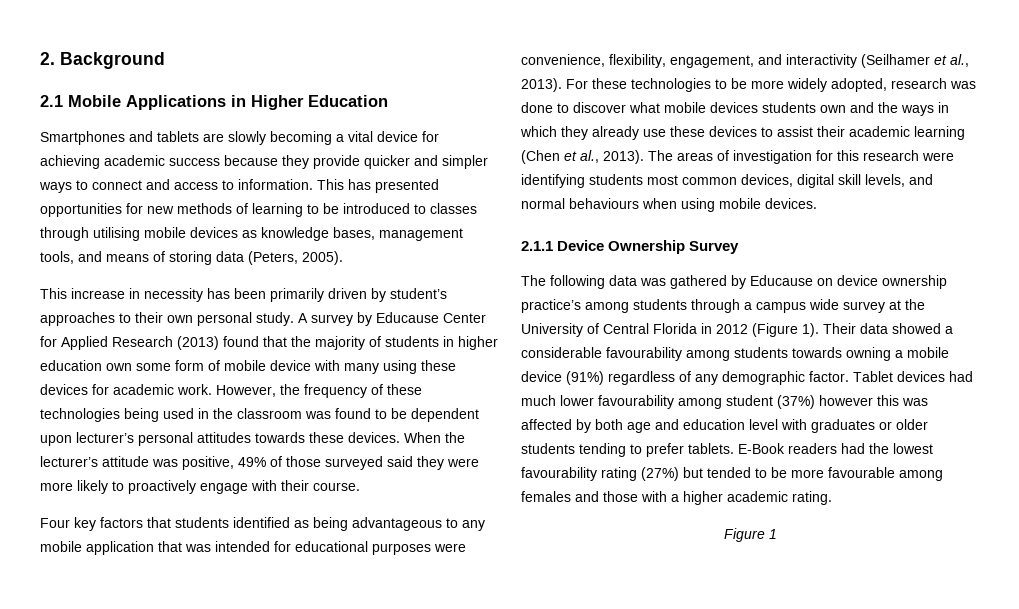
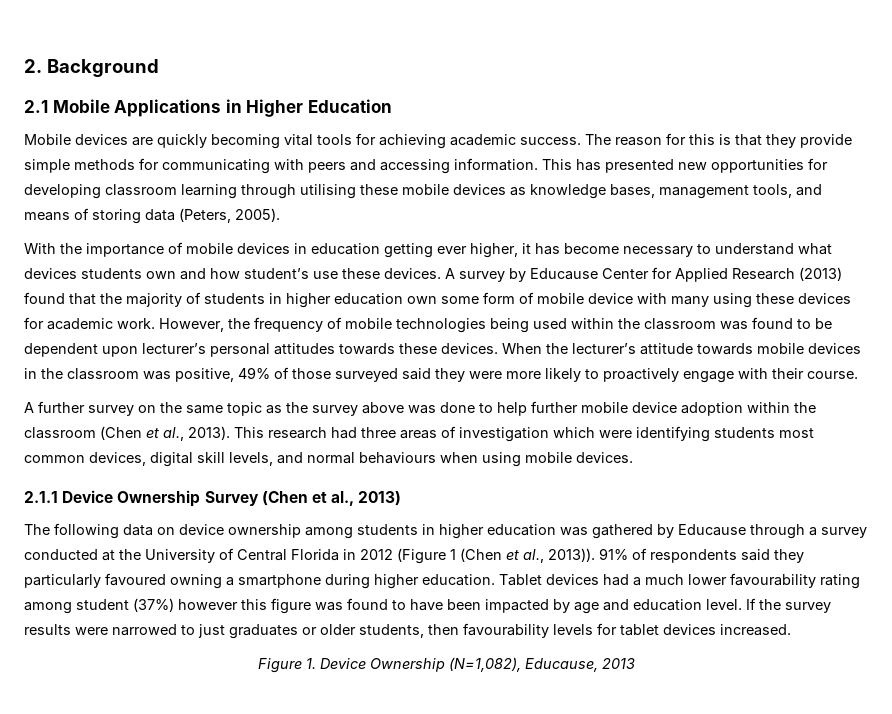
- Smartphones and tablets are slowly becoming a vital device for achieving academic success because they provide quicker and simpler ways to connect and access to information.
+ Mobile devices are quickly becoming vital tools for achieving academic success. The reason for this is that they provide simple methods for communicating with peers and accessing information.
- This has presented opportunities for new methods of learning to be introduced to classes through utilising mobile devices as knowledge bases, management tools, and means of storing data (Peters, 2005).
+ This has presented new opportunities for developing classroom learning through utilising these mobile devices as knowledge bases, management tools, and means of storing data (Peters, 2005).
- This increase in necessity has been primarily driven by student’s approaches to their own personal study.
+ With the importance of mobile devices in education getting ever higher, it has become necessary to understand what devices students own and how student’s use these devices.
- However, the frequency of these technologies being used in the classroom was found to be dependent upon lecturer’s personal attitudes towards these devices.
+ However, the frequency of mobile technologies being used within the classroom was found to be dependent upon lecturer’s personal attitudes towards these devices.
- When the lecturer’s attitude was positive, 49% of those surveyed said they were more likely to proactively engage with their course.
+ When the lecturer’s attitude towards mobile devices in the classroom was positive, 49% of those surveyed said they were more likely to proactively engage with their course.
- Four key factors that students identified as being advantageous to any mobile application that was intended for educational purposes were convenience, flexibility, engagement, and interactivity (Seilhamer et al., 2013). For these technologies to be more widely adopted, research was done to discover what mobile devices students own and the ways in which they already use these devices to assist their academic learning (Chen et al., 2013). The areas of investigation for this research were identifying students most common devices, digital skill levels, and normal behaviours when using mobile devices.
+ A further survey on the same topic as the survey above was done to help further mobile device adoption within the classroom (Chen et al., 2013). This research had three areas of investigation which were identifying students most common devices, digital skill levels, and normal behaviours when using mobile devices.
- 2.1.1 Device Ownership Survey
+ 2.1.1 Device Ownership Survey (Chen et al., 2013)
- The following data was gathered by Educause on device ownership practice’s among students through a campus wide survey at the University of Central Florida in 2012 (Figure 1). Their data showed a considerable favourability among students towards owning a mobile device (91%) regardless of any demographic factor.
+ The following data on device ownership among students in higher education was gathered by Educause through a survey conducted at the University of Central Florida in 2012 (Figure 1 (Chen et al., 2013)). 91% of respondents said they particularly favoured owning a smartphone during higher education.
- Tablet devices had much lower favourability among student (37%) however this was affected by both age and education level with graduates or older students tending to prefer tablets. E-Book readers had the lowest favourability rating (27%) but tended to be more favourable among females and those with a higher academic rating.
- Figure 1
+ Tablet devices had a much lower favourability rating among student (37%) however this figure was found to have been impacted by age and education level. If the survey results were narrowed to just graduates or older students, then favourability levels for tablet devices increased.
+ Figure 1. Device Ownership (N=1,082), Educause, 2013

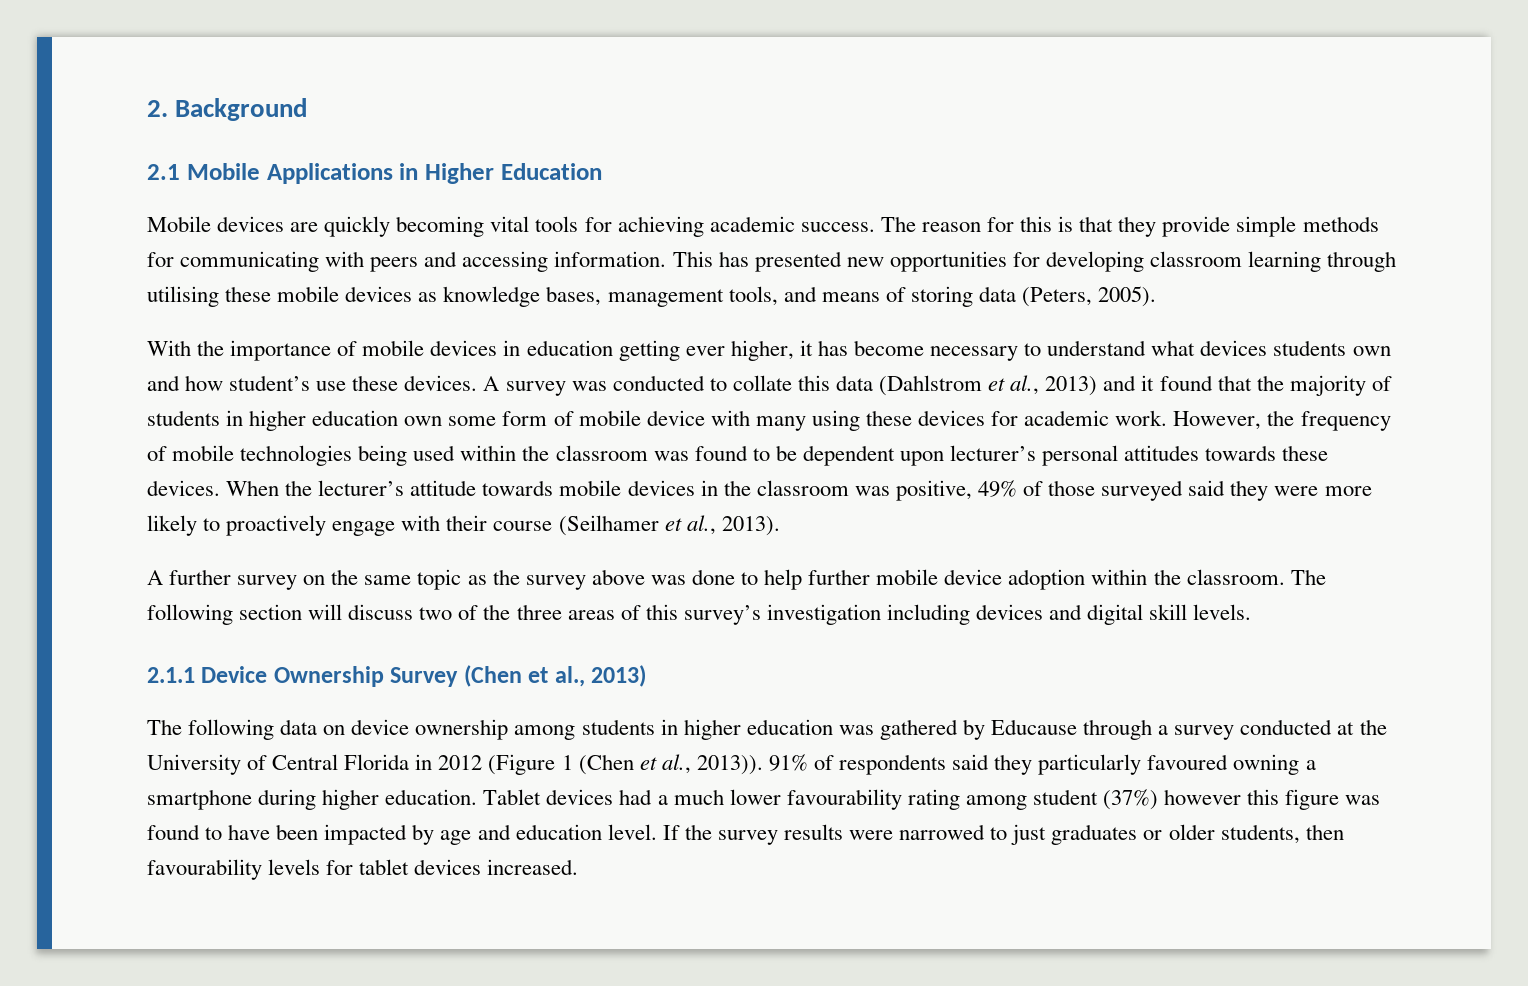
- A survey by Educause Center for Applied Research (2013) found that the majority of students in higher education own some form of mobile device with many using these devices for academic work.
+ A survey was conducted to collate this data (Dahlstrom et al., 2013) and it found that the majority of students in higher education own some form of mobile device with many using these devices for academic work.
- When the lecturer’s attitude towards mobile devices in the classroom was positive, 49% of those surveyed said they were more likely to proactively engage with their course.
+ When the lecturer’s attitude towards mobile devices in the classroom was positive, 49% of those surveyed said they were more likely to proactively engage with their course (Seilhamer et al., 2013).
- A further survey on the same topic as the survey above was done to help further mobile device adoption within the classroom (Chen et al., 2013). This research had three areas of investigation which were identifying students most common devices, digital skill levels, and normal behaviours when using mobile devices.
+ A further survey on the same topic as the survey above was done to help further mobile device adoption within the classroom. The following section will discuss two of the three areas of this survey’s investigation including devices and digital skill levels.
- Figure 1. Device Ownership (N=1,082), Educause, 2013

